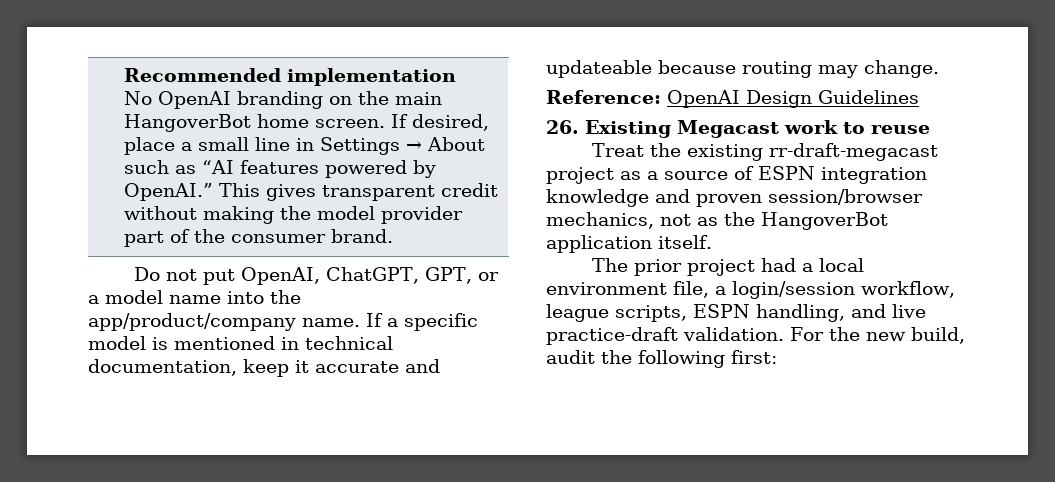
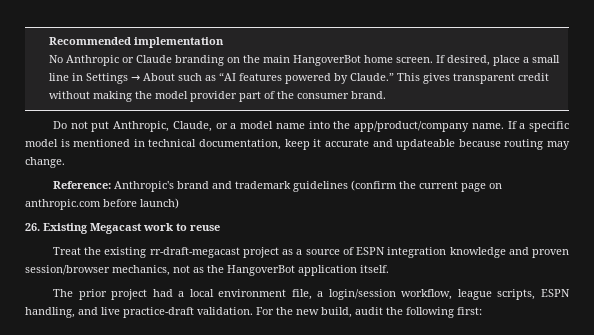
- No OpenAI branding on the main HangoverBot home screen.
+ No Anthropic or Claude branding on the main HangoverBot home screen.
- If desired, place a small line in Settings → About such as “AI features powered by OpenAI.”
+ If desired, place a small line in Settings → About such as “AI features powered by Claude.”
- Do not put OpenAI, ChatGPT, GPT, or a model name into the app/product/company name.
+ Do not put Anthropic, Claude, or a model name into the app/product/company name.
- Reference: OpenAI Design Guidelines
+ Reference: Anthropic's brand and trademark guidelines (confirm the current page on anthropic.com before launch)

